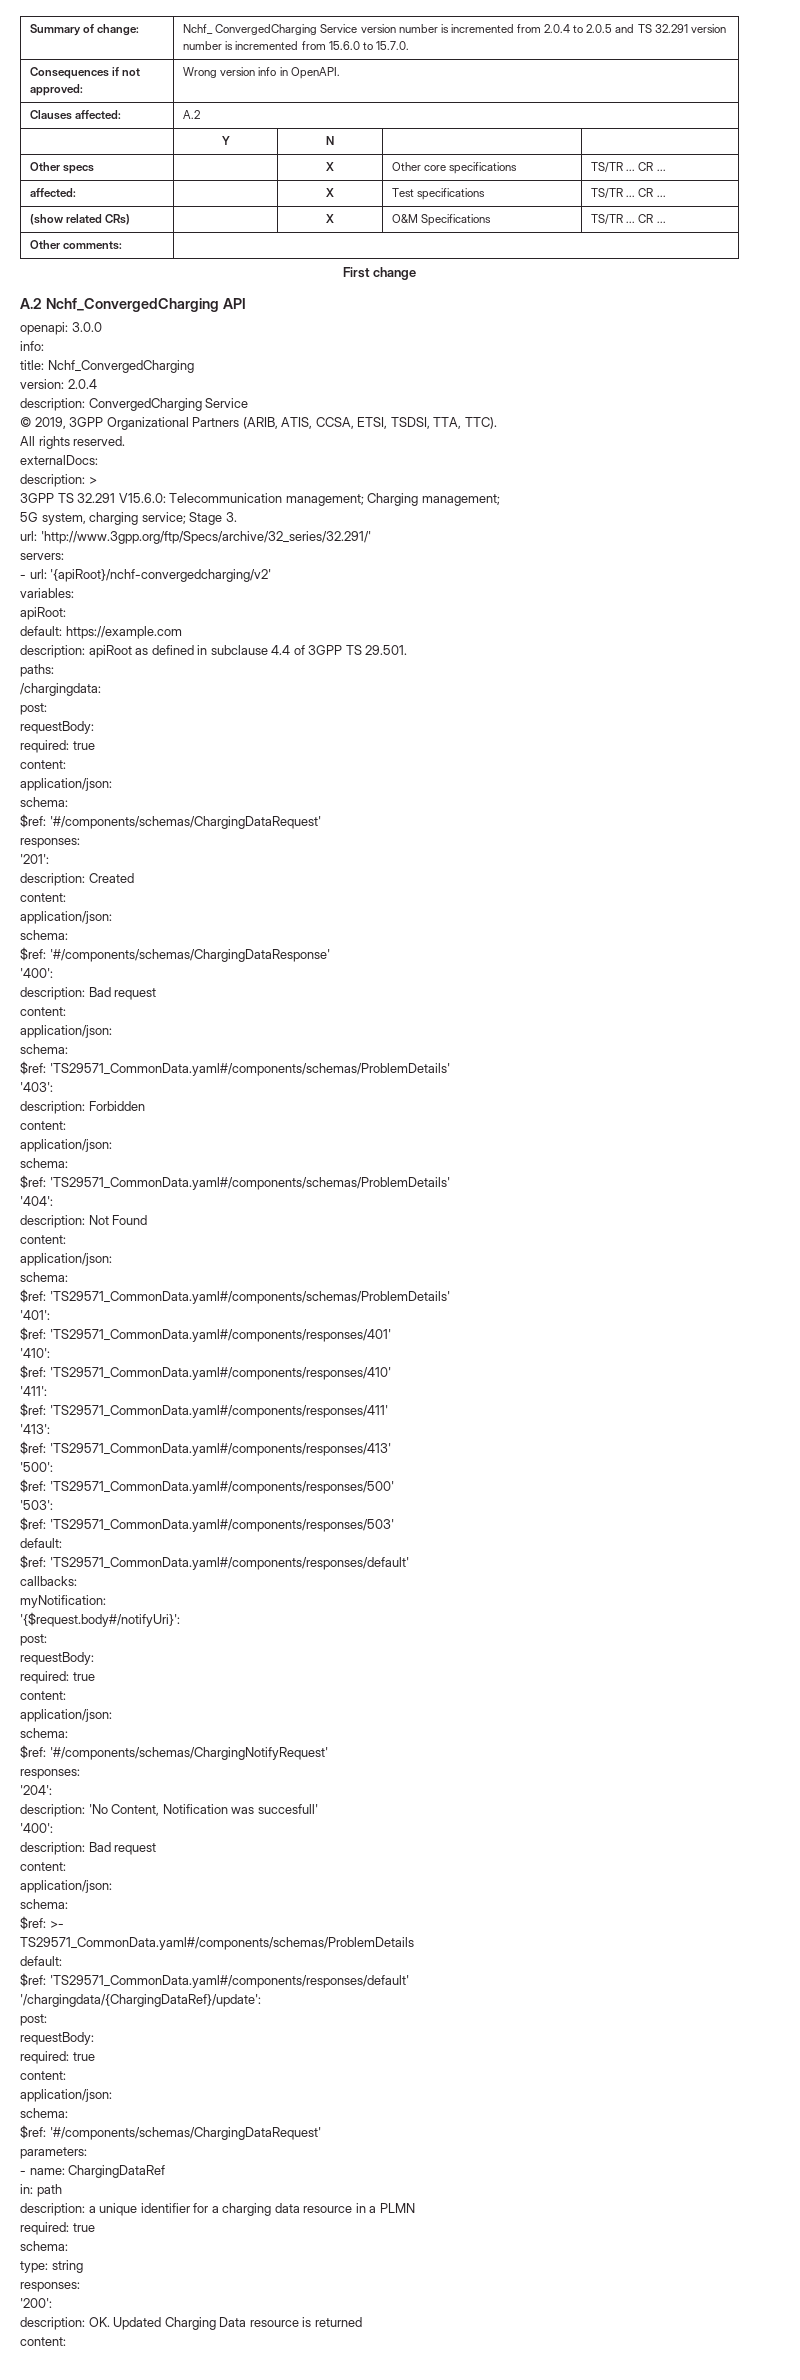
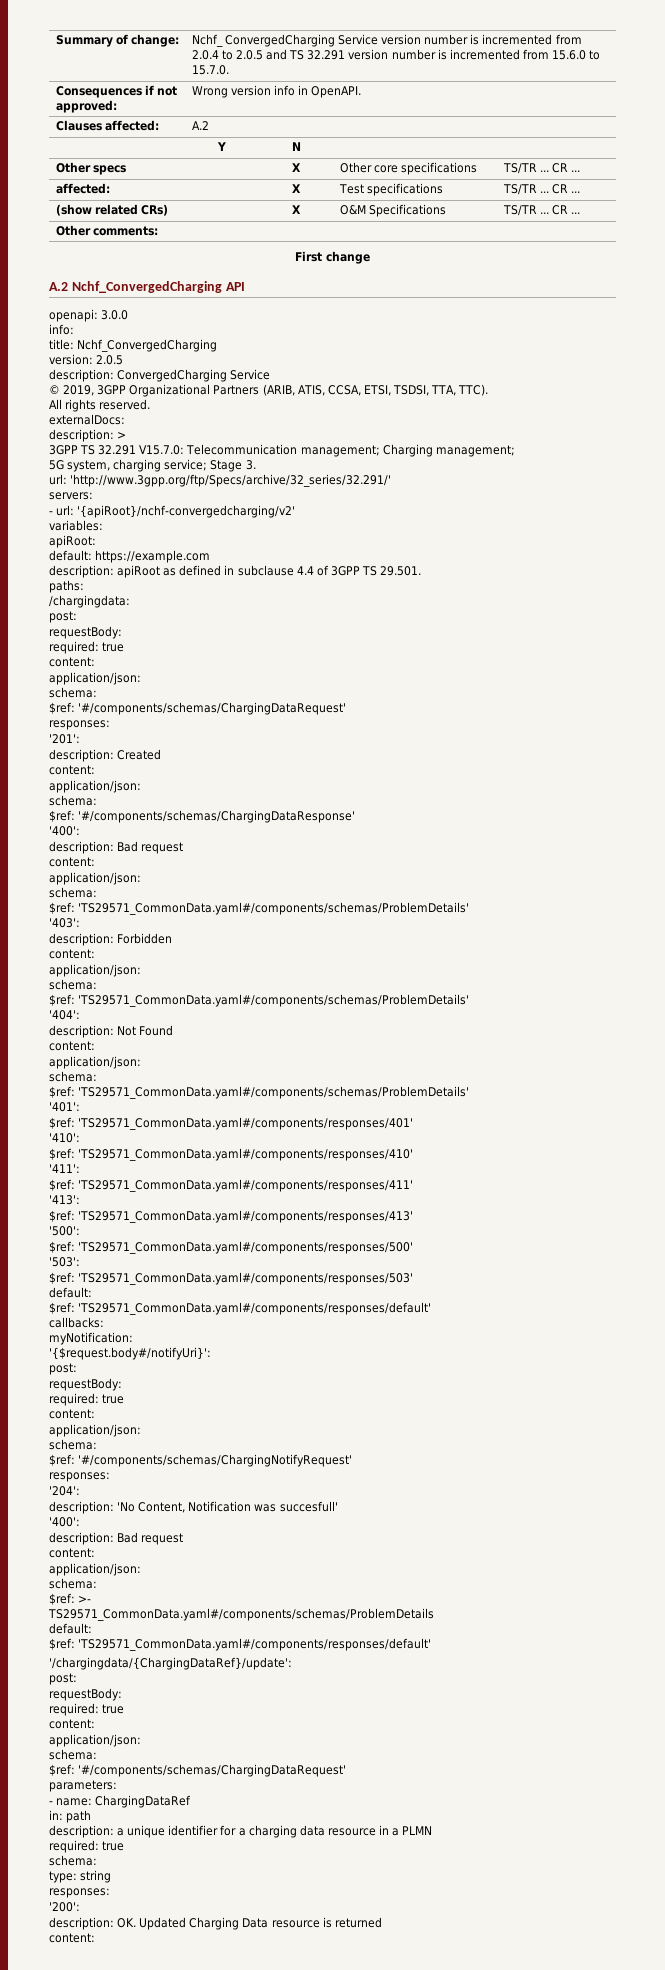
- version: 2.0.4
+ version: 2.0.5
- 3GPP TS 32.291 V15.6.0: Telecommunication management; Charging management;
+ 3GPP TS 32.291 V15.7.0: Telecommunication management; Charging management;

